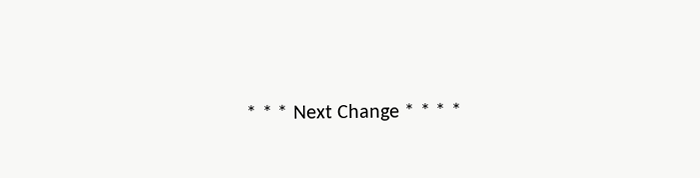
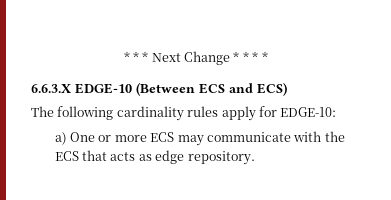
+ 6.6.3.X EDGE-10 (Between ECS and ECS)
+ The following cardinality rules apply for EDGE-10:
+ a) One or more ECS may communicate with the ECS that acts as edge repository.

